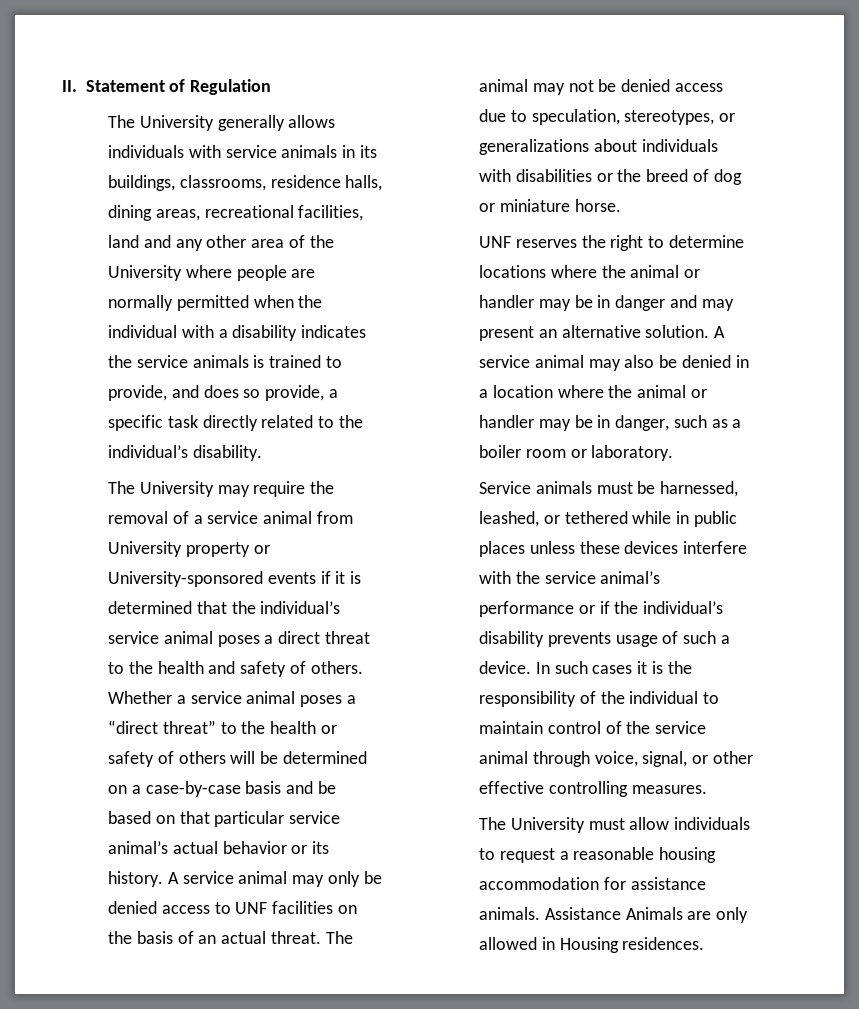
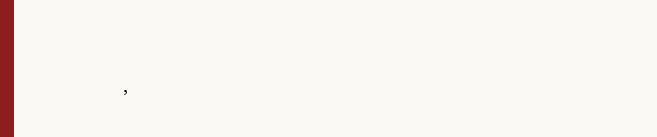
- II. Statement of Regulation
- The University generally allows individuals with service animals in its buildings, classrooms, residence halls, dining areas, recreational facilities, land and any other area of the University where people are normally permitted when the individual with a disability indicates the service animals is trained to provide, and does so provide, a specific task directly related to the individual’s disability.
- The University may require the removal of a service animal from University property or University-sponsored events if it is determined that the individual’s service animal poses a direct threat to the health and safety of others. Whether a service animal poses a “direct threat” to the health or safety of others will be determined on a case-by-case basis and be based on that particular service animal’s actual behavior or its history. A service animal may only be denied access to UNF facilities on the basis of an actual threat. The animal may not be denied access due to speculation, stereotypes, or generalizations about individuals with disabilities or the breed of dog or miniature horse.
- UNF reserves the right to determine locations where the animal or handler may be in danger and may present an alternative solution. A service animal may also be denied in a location where the animal or handler may be in danger, such as a boiler room or laboratory.
- Service animals must be harnessed, leashed, or tethered while in public places unless these devices interfere with the service animal’s performance or if the individual’s disability prevents usage of such a device. In such cases it is the responsibility of the individual to maintain control of the service animal through voice, signal, or other effective controlling measures.
- The University must allow individuals to request a reasonable housing accommodation for assistance animals. Assistance Animals are only allowed in Housing residences.
+ ,

